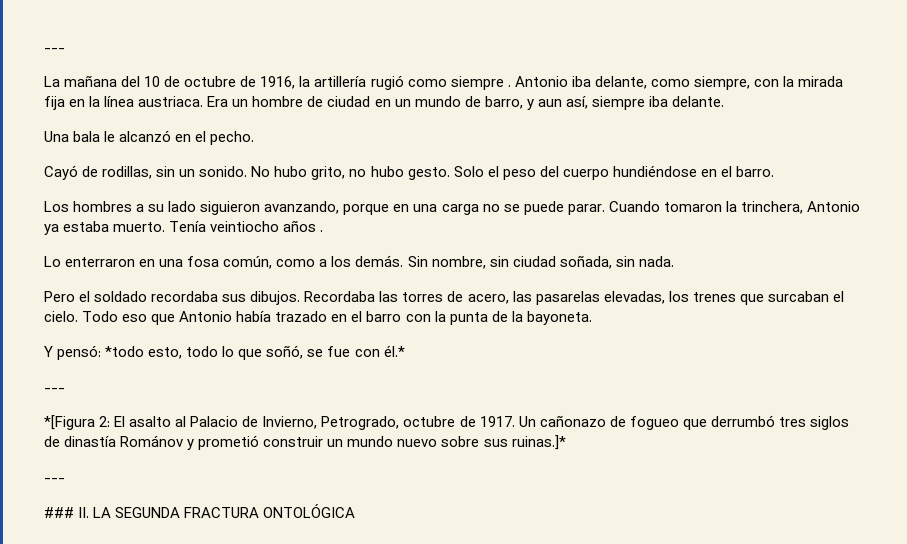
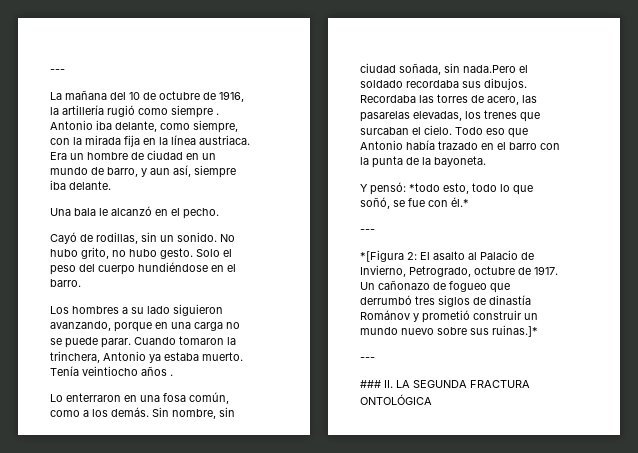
- Sin nombre, sin ciudad soñada, sin nada.
- Pero el soldado recordaba sus dibujos.
+ Sin nombre, sin ciudad soñada, sin nada.Pero el soldado recordaba sus dibujos.

